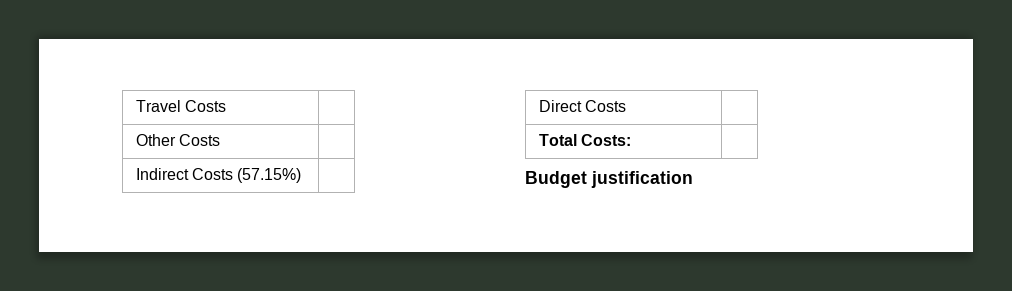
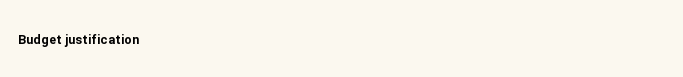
- Travel Costs |
- Other Costs |
- Indirect Costs (57.15%) |
- Direct Costs |
- Total Costs: |

